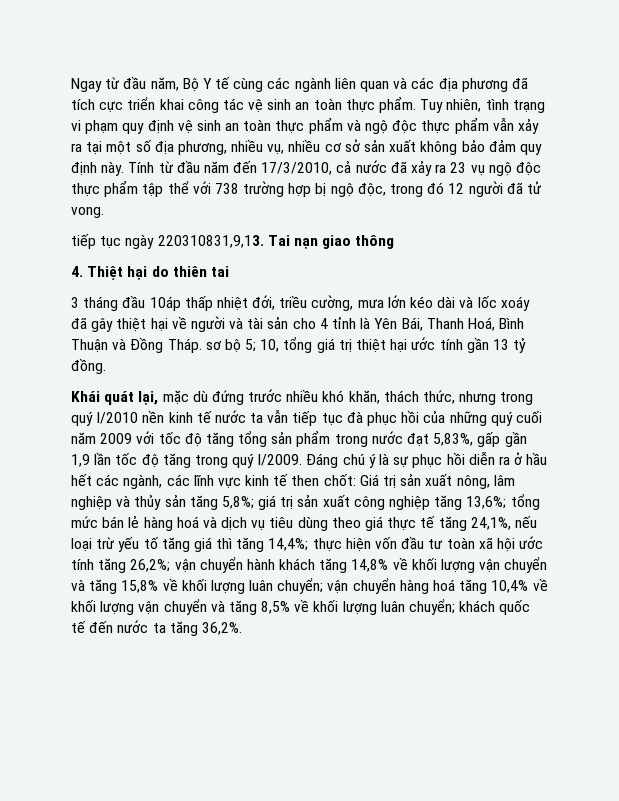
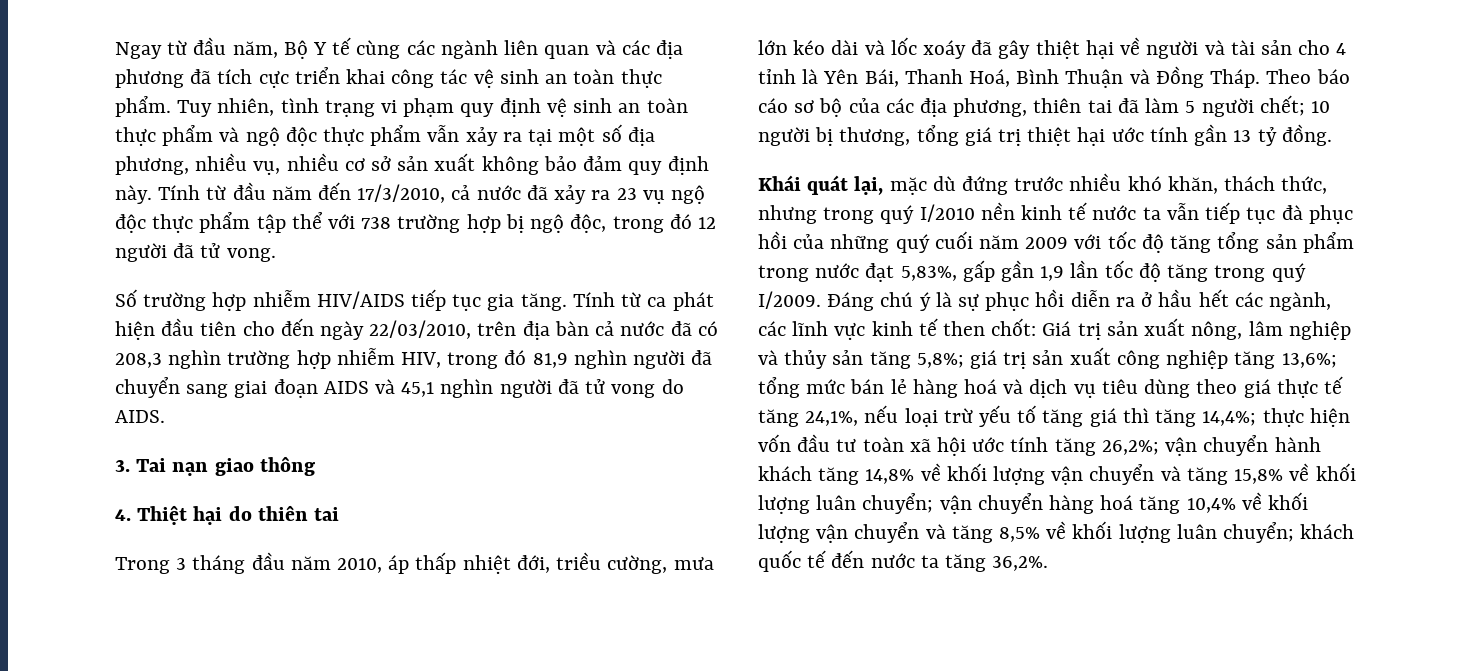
- tiếp tục ngày 220310831,9,13. Tai nạn giao thông
+ Số trường hợp nhiễm HIV/AIDS tiếp tục gia tăng. Tính từ ca phát hiện đầu tiên cho đến ngày 22/03/2010, trên địa bàn cả nước đã có 208,3 nghìn trường hợp nhiễm HIV, trong đó 81,9 nghìn người đã chuyển sang giai đoạn AIDS và 45,1 nghìn người đã tử vong do AIDS.
+ 3. Tai nạn giao thông
- 3 tháng đầu 10áp thấp nhiệt đới, triều cường, mưa lớn kéo dài và lốc xoáy đã gây thiệt hại về người và tài sản cho 4 tỉnh là Yên Bái, Thanh Hoá, Bình Thuận và Đồng Tháp. sơ bộ 5; 10, tổng giá trị thiệt hại ước tính gần 13 tỷ đồng.
+ Trong 3 tháng đầu năm 2010, áp thấp nhiệt đới, triều cường, mưa lớn kéo dài và lốc xoáy đã gây thiệt hại về người và tài sản cho 4 tỉnh là Yên Bái, Thanh Hoá, Bình Thuận và Đồng Tháp. Theo báo cáo sơ bộ của các địa phương, thiên tai đã làm 5 người chết; 10 người bị thương, tổng giá trị thiệt hại ước tính gần 13 tỷ đồng.

